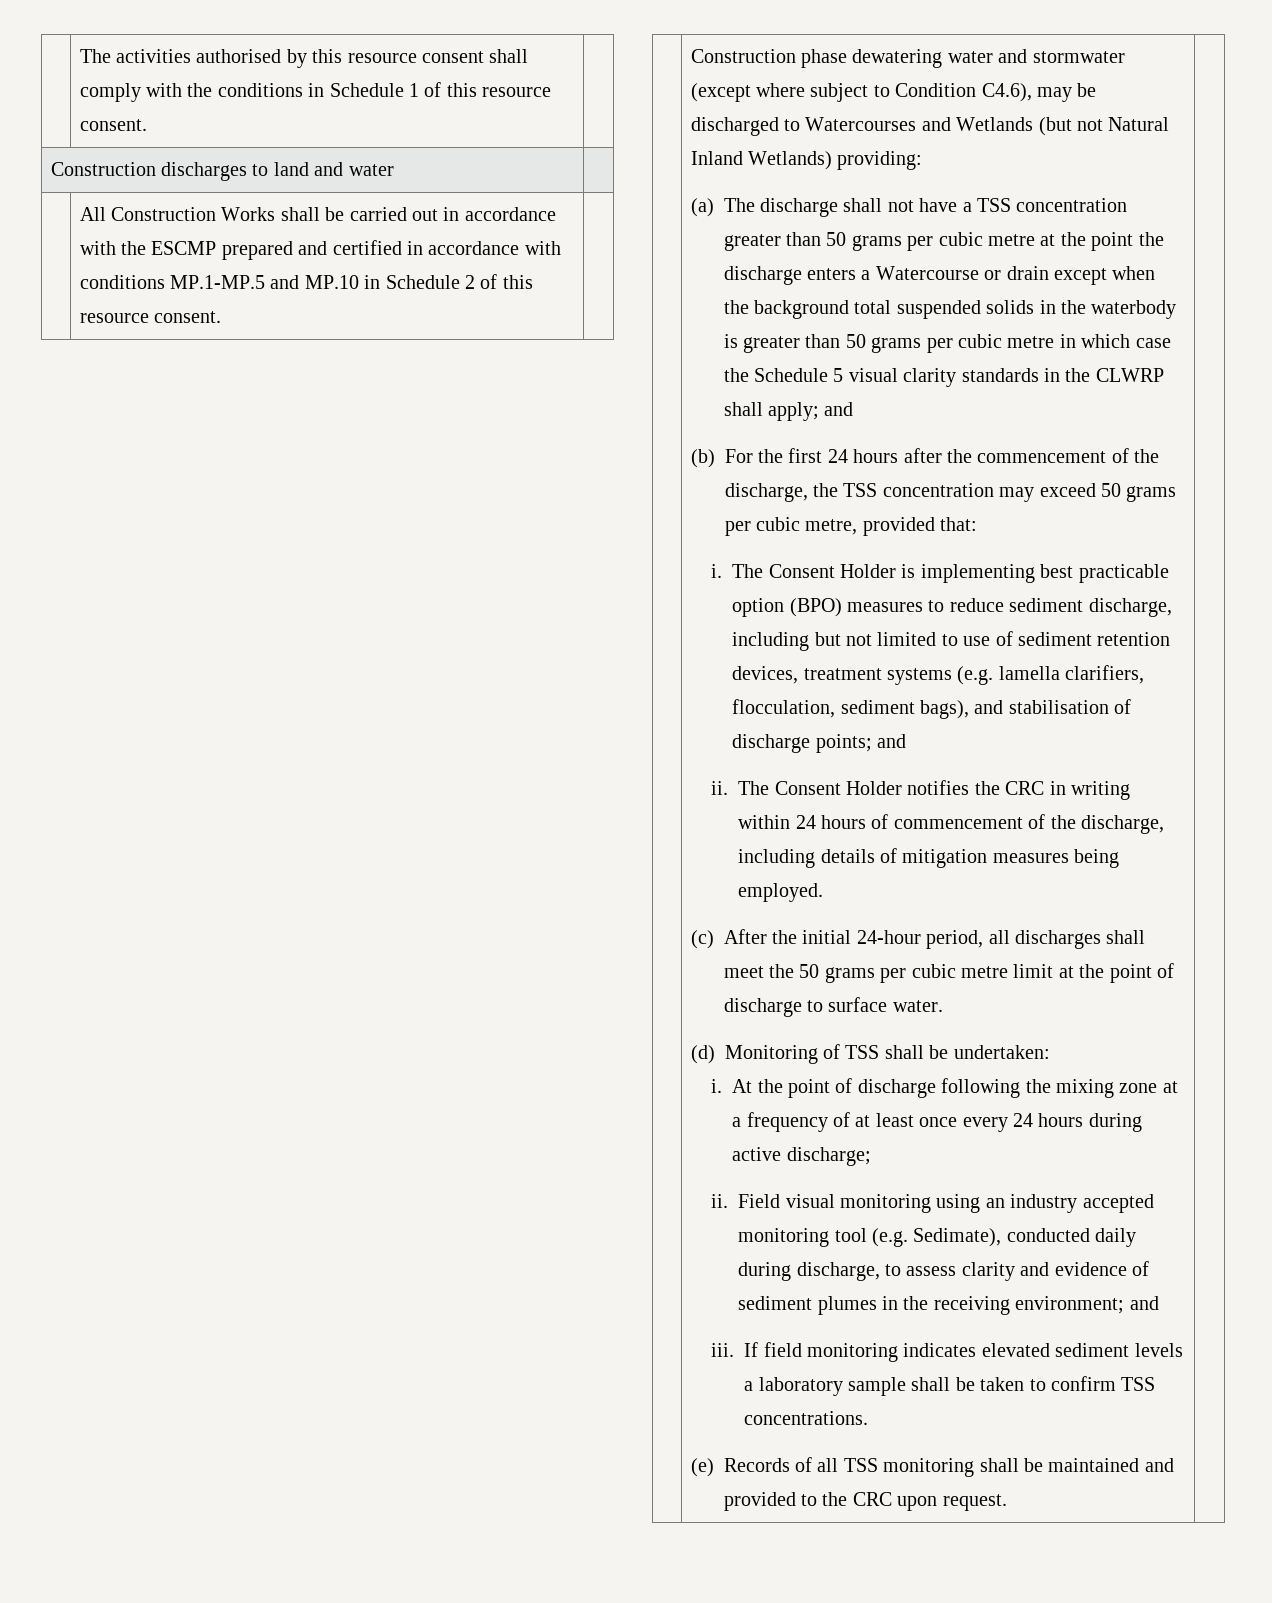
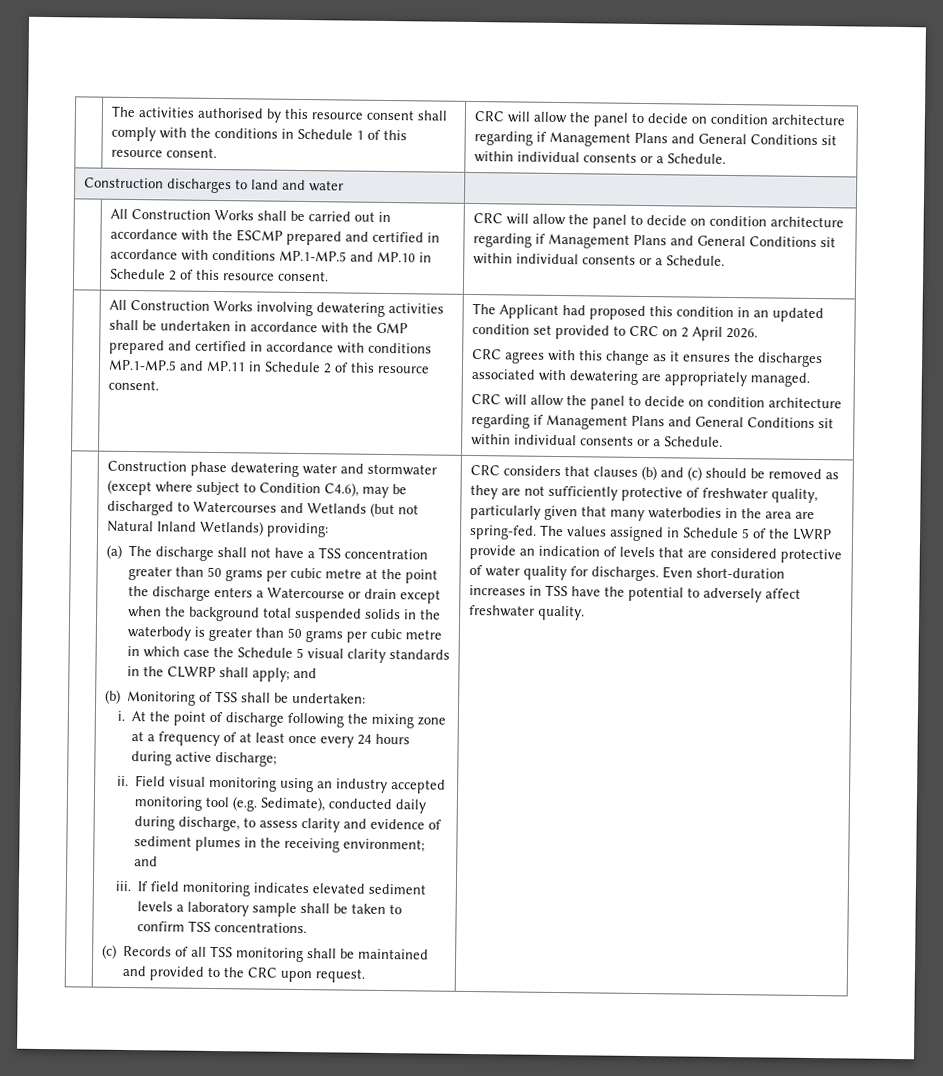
- The activities authorised by this resource consent shall comply with the conditions in Schedule 1 of this resource consent.
+ The activities authorised by this resource consent shall comply with the conditions in Schedule 1 of this resource consent. | CRC will allow the panel to decide on condition architecture regarding if Management Plans and General Conditions sit within individual consents or a Schedule.
- All Construction Works shall be carried out in accordance with the ESCMP prepared and certified in accordance with conditions MP.1-MP.5 and MP.10 in Schedule 2 of this resource consent.
+ All Construction Works shall be carried out in accordance with the ESCMP prepared and certified in accordance with conditions MP.1-MP.5 and MP.10 in Schedule 2 of this resource consent. | CRC will allow the panel to decide on condition architecture regarding if Management Plans and General Conditions sit within individual consents or a Schedule.
+ | All Construction Works involving dewatering activities shall be undertaken in accordance with the GMP prepared and certified in accordance with conditions MP.1-MP.5 and MP.11 in Schedule 2 of this resource consent. | The Applicant had proposed this condition in an updated condition set provided to CRC on 2 April 2026.
+ CRC agrees with this change as it ensures the discharges associated with dewatering are appropriately managed.
+ CRC will allow the panel to decide on condition architecture regarding if Management Plans and General Conditions sit within individual consents or a Schedule.
- (b) For the first 24 hours after the commencement of the discharge, the TSS concentration may exceed 50 grams per cubic metre, provided that:
- i. The Consent Holder is implementing best practicable option (BPO) measures to reduce sediment discharge, including but not limited to use of sediment retention devices, treatment systems (e.g. lamella clarifiers, flocculation, sediment bags), and stabilisation of discharge points; and
- ii. The Consent Holder notifies the CRC in writing within 24 hours of commencement of the discharge, including details of mitigation measures being employed.
- (c) After the initial 24-hour period, all discharges shall meet the 50 grams per cubic metre limit at the point of discharge to surface water.
- (d) Monitoring of TSS shall be undertaken:
+ (b) Monitoring of TSS shall be undertaken:
- (e) Records of all TSS monitoring shall be maintained and provided to the CRC upon request.
+ (c) Records of all TSS monitoring shall be maintained and provided to the CRC upon request.
+ CRC considers that clauses (b) and (c) should be removed as they are not sufficiently protective of freshwater quality, particularly given that many waterbodies in the area are spring-fed. The values assigned in Schedule 5 of the LWRP provide an indication of levels that are considered protective of water quality for discharges. Even short-duration increases in TSS have the potential to adversely affect freshwater quality.

